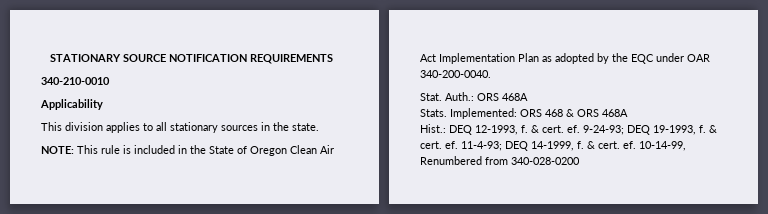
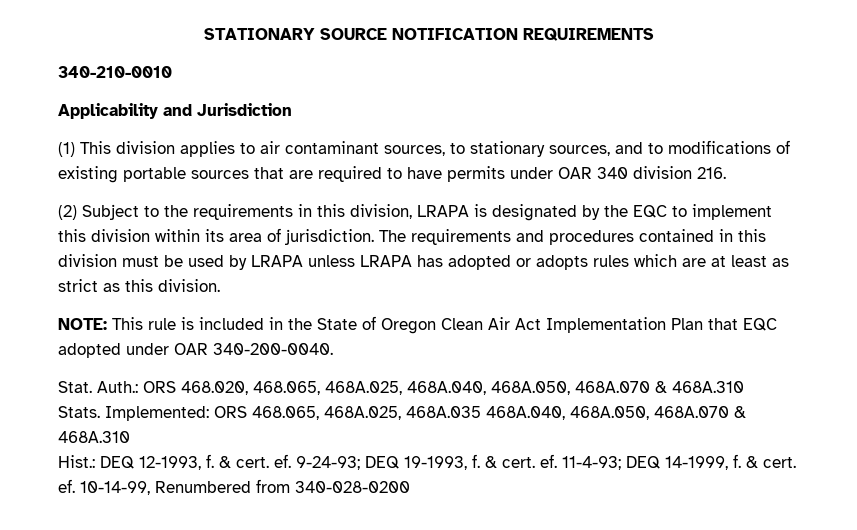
- Applicability
- This division applies to all stationary sources in the state.
+ Applicability and Jurisdiction
+ (1) This division applies to air contaminant sources, to stationary sources, and to modifications of existing portable sources that are required to have permits under OAR 340 division 216.
+ (2) Subject to the requirements in this division, LRAPA is designated by the EQC to implement this division within its area of jurisdiction. The requirements and procedures contained in this division must be used by LRAPA unless LRAPA has adopted or adopts rules which are at least as strict as this division.
- NOTE: This rule is included in the State of Oregon Clean Air Act Implementation Plan as adopted by the EQC under OAR 340-200-0040.
+ NOTE: This rule is included in the State of Oregon Clean Air Act Implementation Plan that EQC adopted under OAR 340-200-0040.
- Auth.: ORS 468A
- Stats. Implemented: ORS 468 & ORS 468A
+ Auth.: ORS 468.020, 468.065, 468A.025, 468A.040, 468A.050, 468A.070 & 468A.310
+ Stats. Implemented: ORS 468.065, 468A.025, 468A.035 468A.040, 468A.050, 468A.070 & 468A.310

